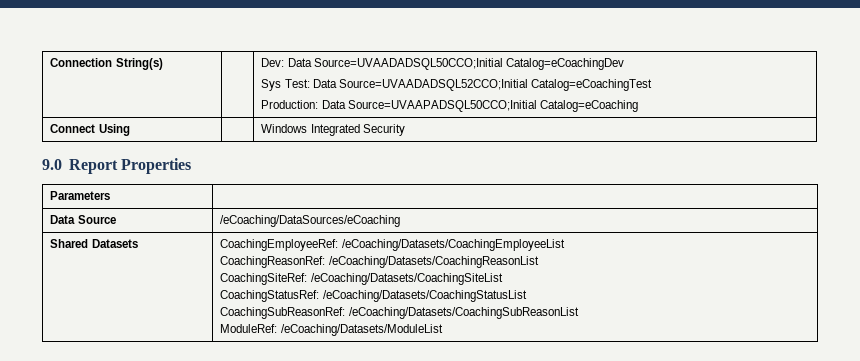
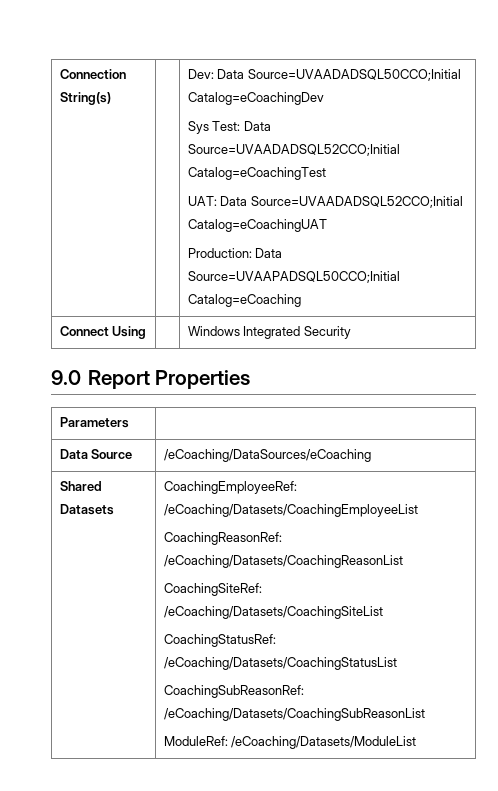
  Connection String(s) | | Dev: Data Source=UVAADADSQL50CCO;Initial Catalog=eCoachingDev
  Sys Test: Data Source=UVAADADSQL52CCO;Initial Catalog=eCoachingTest
+ UAT: Data Source=UVAADADSQL52CCO;Initial Catalog=eCoachingUAT

